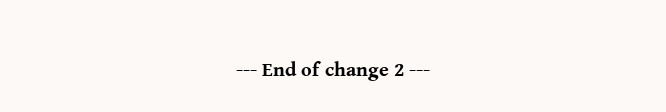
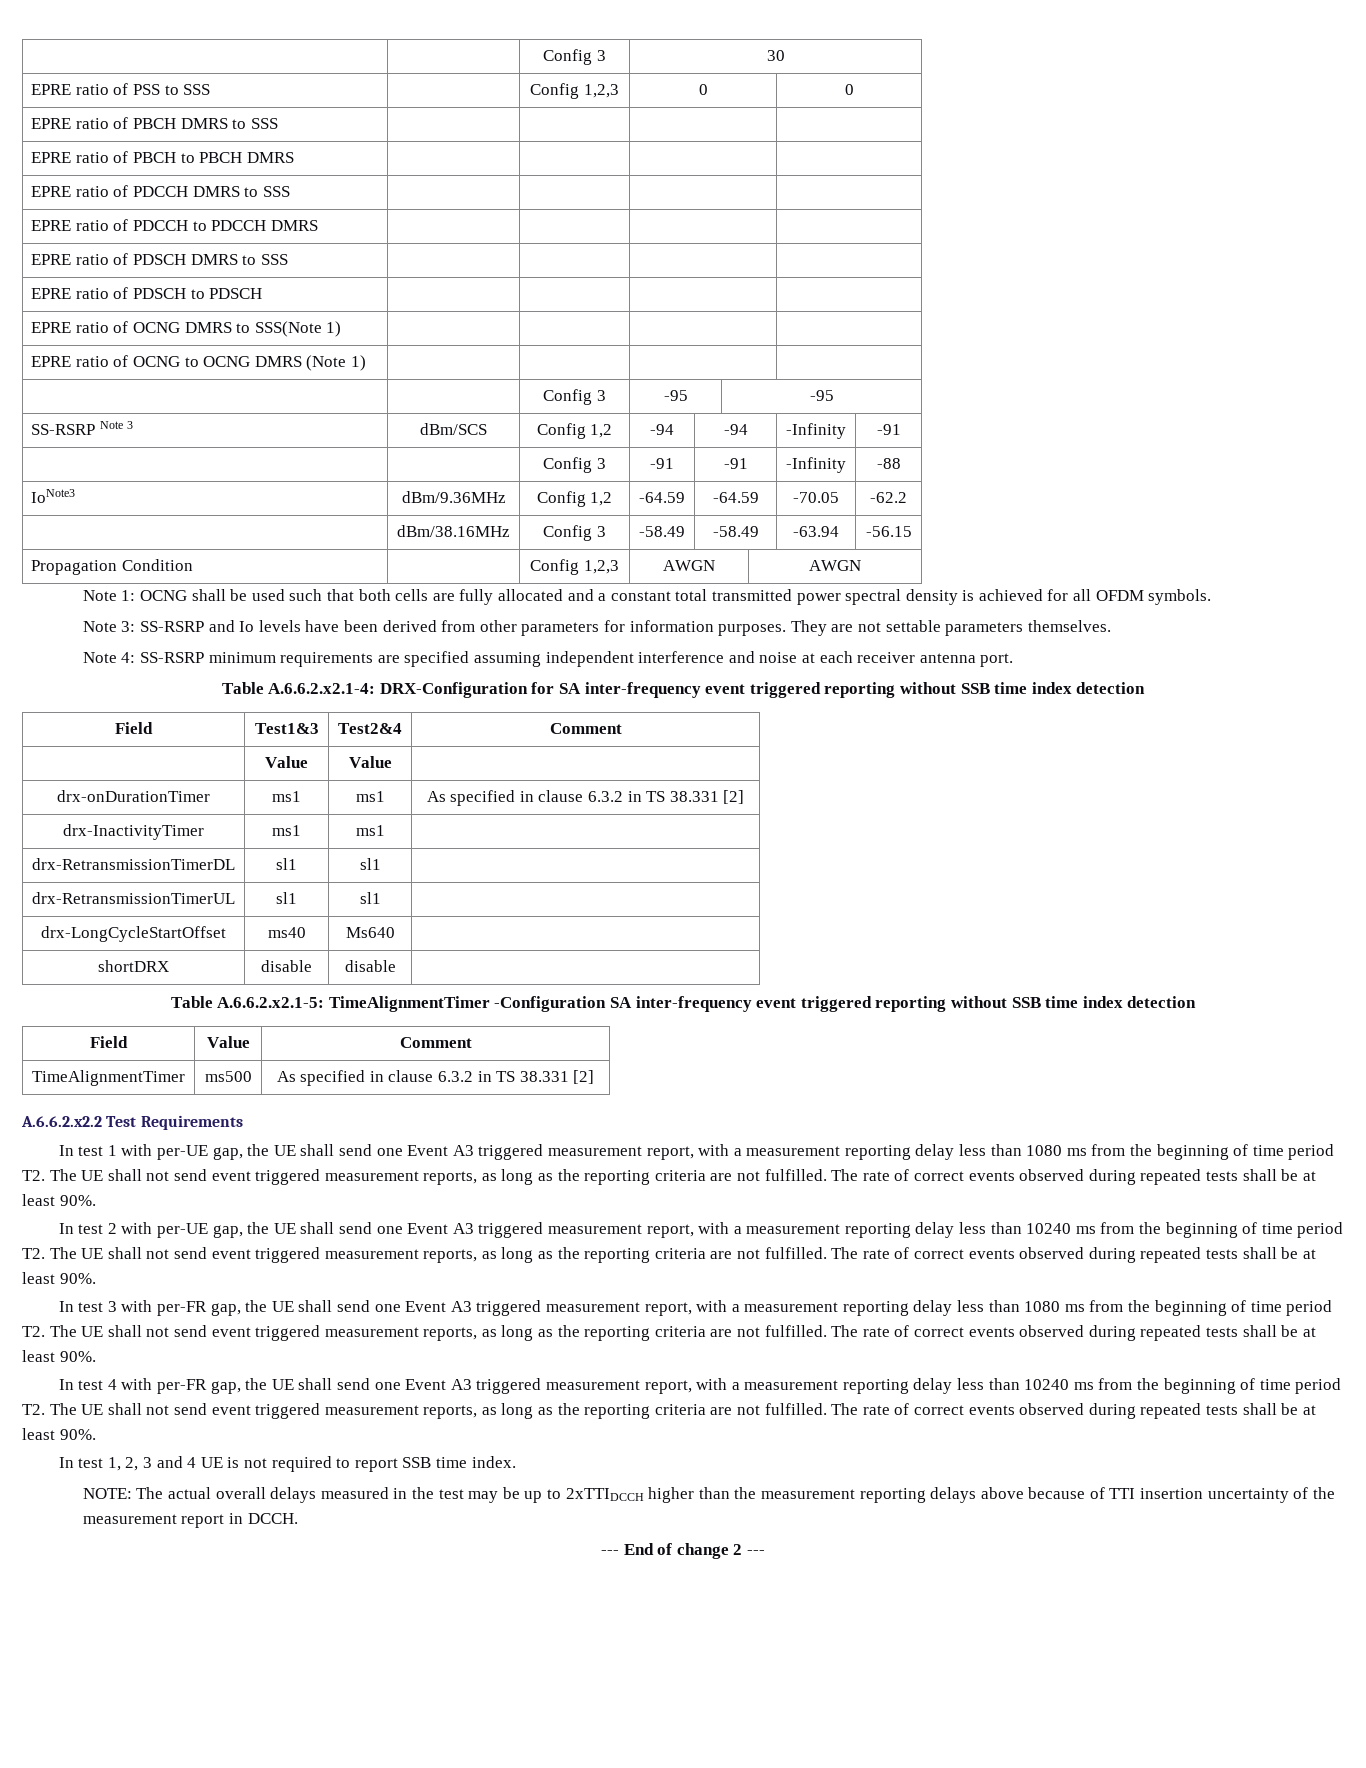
+ | | Config 3 | 30
+ EPRE ratio of PSS to SSS | | Config 1,2,3 | 0 | 0
+ EPRE ratio of PBCH DMRS to SSS | | | |
+ EPRE ratio of PBCH to PBCH DMRS | | | |
+ EPRE ratio of PDCCH DMRS to SSS | | | |
+ EPRE ratio of PDCCH to PDCCH DMRS | | | |
+ EPRE ratio of PDSCH DMRS to SSS | | | |
+ EPRE ratio of PDSCH to PDSCH | | | |
+ EPRE ratio of OCNG DMRS to SSS(Note 1) | | | |
+ EPRE ratio of OCNG to OCNG DMRS (Note 1) | | | |
+ | | Config 3 | -95 | -95
+ SS-RSRP Note 3 | dBm/SCS | Config 1,2 | -94 | -94 | -Infinity | -91
+ | | Config 3 | -91 | -91 | -Infinity | -88
+ IoNote3 | dBm/9.36MHz | Config 1,2 | -64.59 | -64.59 | -70.05 | -62.2
+ | dBm/38.16MHz | Config 3 | -58.49 | -58.49 | -63.94 | -56.15
+ Propagation Condition | | Config 1,2,3 | AWGN | AWGN
+ Note 1: OCNG shall be used such that both cells are fully allocated and a constant total transmitted power spectral density is achieved for all OFDM symbols.
+ Note 3: SS-RSRP and Io levels have been derived from other parameters for information purposes. They are not settable parameters themselves.
+ Note 4: SS-RSRP minimum requirements are specified assuming independent interference and noise at each receiver antenna port.
+ Table A.6.6.2.x2.1-4: DRX-Configuration for SA inter-frequency event triggered reporting without SSB time index detection
+ Field | Test1&3 | Test2&4 | Comment
+ | Value | Value |
+ drx-onDurationTimer | ms1 | ms1 | As specified in clause 6.3.2 in TS 38.331 [2]
+ drx-InactivityTimer | ms1 | ms1 |
+ drx-RetransmissionTimerDL | sl1 | sl1 |
+ drx-RetransmissionTimerUL | sl1 | sl1 |
+ drx-LongCycleStartOffset | ms40 | Ms640 |
+ shortDRX | disable | disable |
+ Table A.6.6.2.x2.1-5: TimeAlignmentTimer -Configuration SA inter-frequency event triggered reporting without SSB time index detection
+ Field | Value | Comment
+ TimeAlignmentTimer | ms500 | As specified in clause 6.3.2 in TS 38.331 [2]
+ A.6.6.2.x2.2 Test Requirements
+ In test 1 with per-UE gap, the UE shall send one Event A3 triggered measurement report, with a measurement reporting delay less than 1080 ms from the beginning of time period T2. The UE shall not send event triggered measurement reports, as long as the reporting criteria are not fulfilled. The rate of correct events observed during repeated tests shall be at least 90%.
+ In test 2 with per-UE gap, the UE shall send one Event A3 triggered measurement report, with a measurement reporting delay less than 10240 ms from the beginning of time period T2. The UE shall not send event triggered measurement reports, as long as the reporting criteria are not fulfilled. The rate of correct events observed during repeated tests shall be at least 90%.
+ In test 3 with per-FR gap, the UE shall send one Event A3 triggered measurement report, with a measurement reporting delay less than 1080 ms from the beginning of time period T2. The UE shall not send event triggered measurement reports, as long as the reporting criteria are not fulfilled. The rate of correct events observed during repeated tests shall be at least 90%.
+ In test 4 with per-FR gap, the UE shall send one Event A3 triggered measurement report, with a measurement reporting delay less than 10240 ms from the beginning of time period T2. The UE shall not send event triggered measurement reports, as long as the reporting criteria are not fulfilled. The rate of correct events observed during repeated tests shall be at least 90%.
+ In test 1, 2, 3 and 4 UE is not required to report SSB time index.
+ NOTE: The actual overall delays measured in the test may be up to 2xTTIDCCH higher than the measurement reporting delays above because of TTI insertion uncertainty of the measurement report in DCCH.

